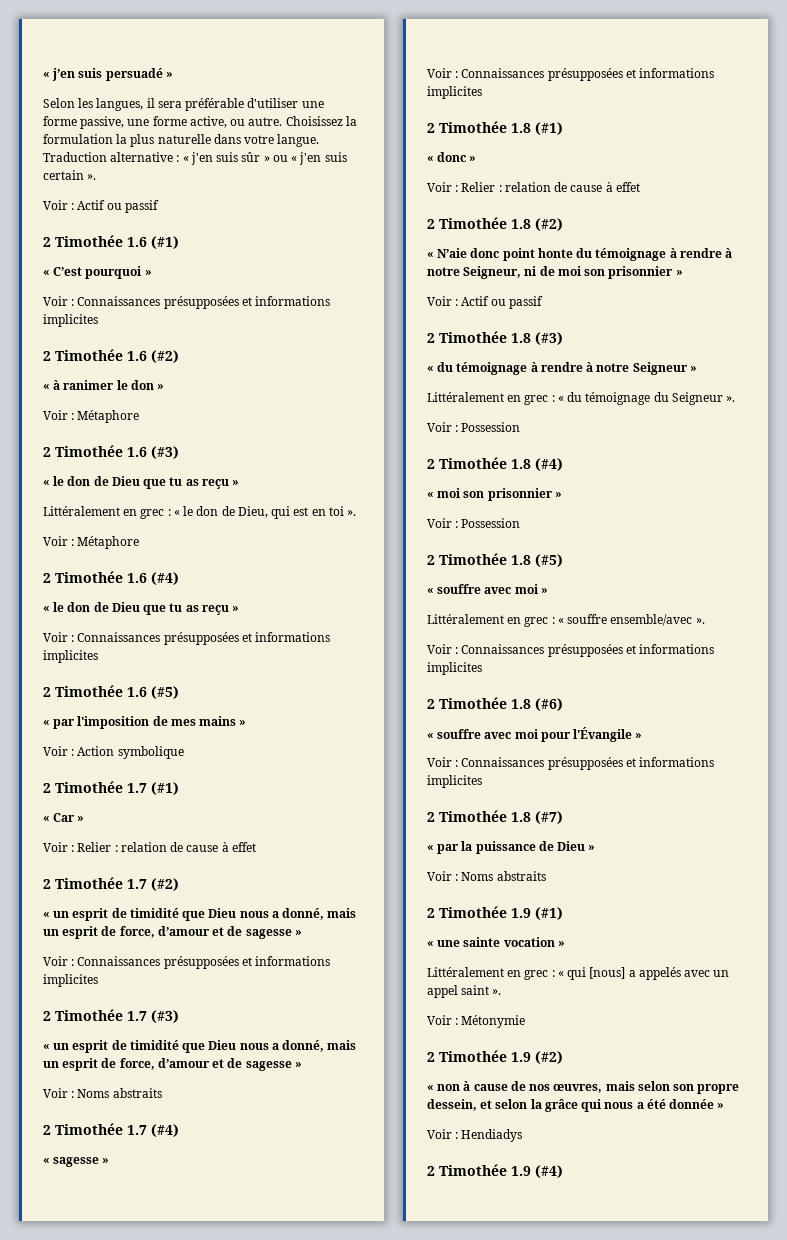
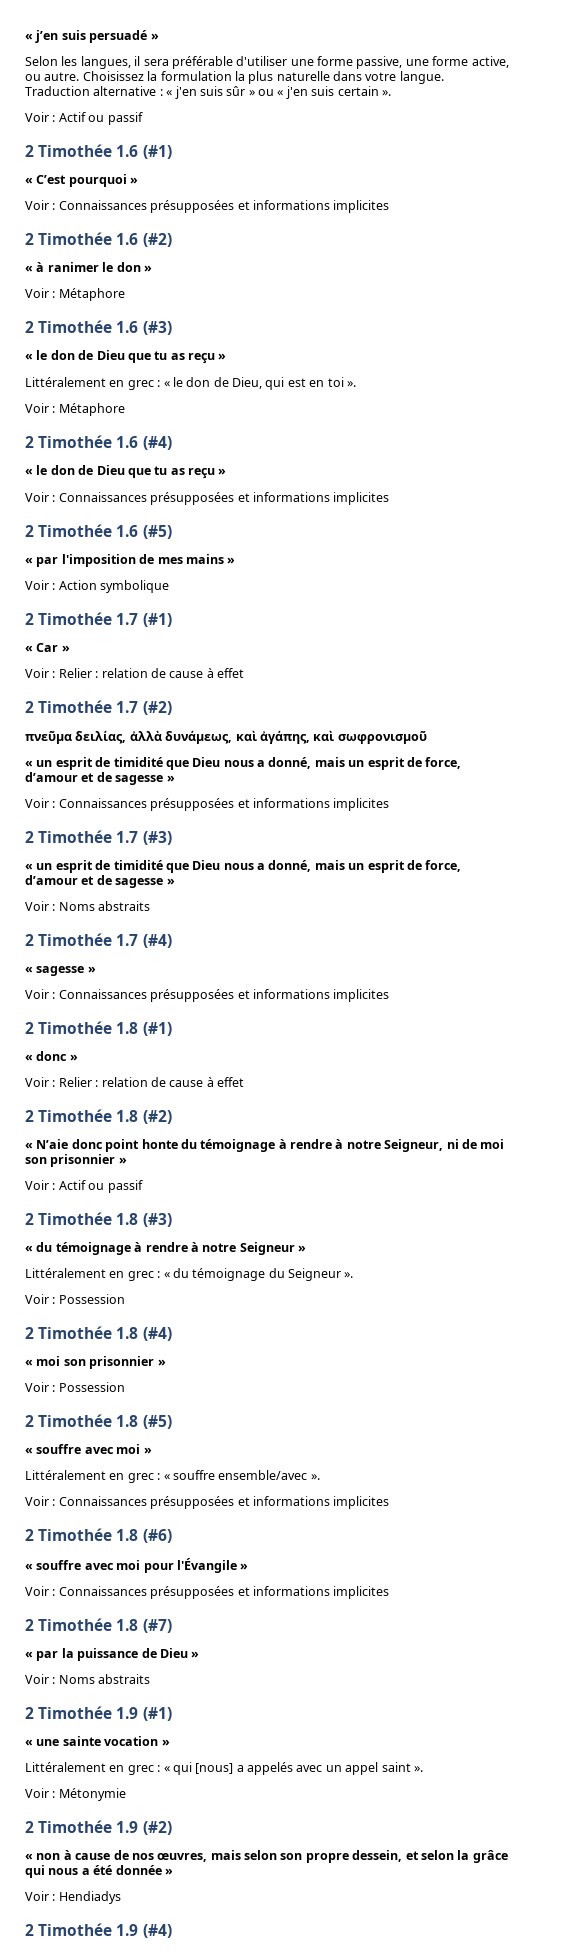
+ πνεῦμα δειλίας, ἀλλὰ δυνάμεως, καὶ ἀγάπης, καὶ σωφρονισμοῦ

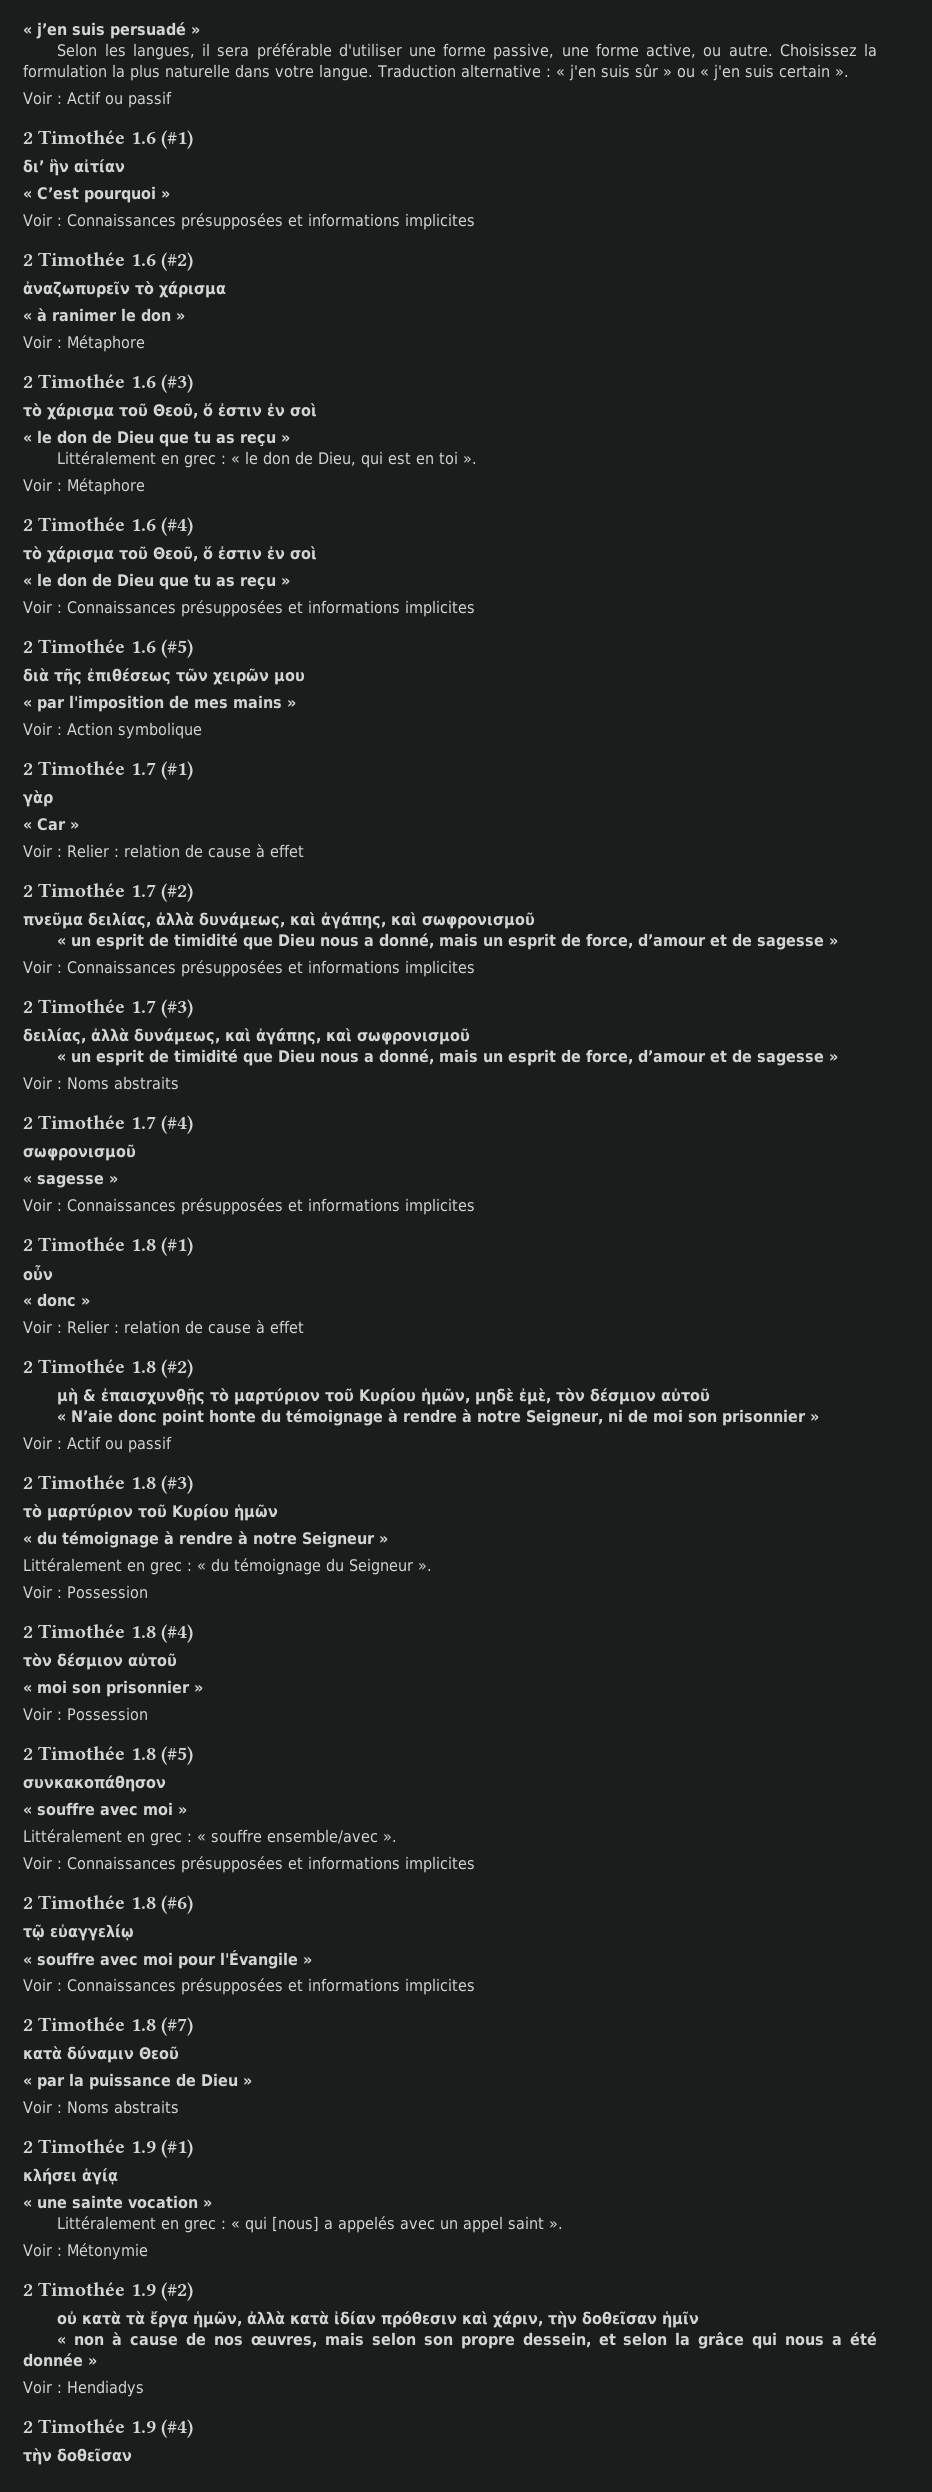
+ δι’ ἣν αἰτίαν
+ ἀναζωπυρεῖν τὸ χάρισμα
  2 Timothée 1.6 (#3)
+ τὸ χάρισμα τοῦ Θεοῦ, ὅ ἐστιν ἐν σοὶ
  2 Timothée 1.6 (#4)
+ τὸ χάρισμα τοῦ Θεοῦ, ὅ ἐστιν ἐν σοὶ
+ διὰ τῆς ἐπιθέσεως τῶν χειρῶν μου
+ γὰρ
  2 Timothée 1.7 (#3)
+ δειλίας, ἀλλὰ δυνάμεως, καὶ ἀγάπης, καὶ σωφρονισμοῦ
  2 Timothée 1.7 (#4)
+ σωφρονισμοῦ
+ οὖν
+ μὴ & ἐπαισχυνθῇς τὸ μαρτύριον τοῦ Κυρίου ἡμῶν, μηδὲ ἐμὲ, τὸν δέσμιον αὐτοῦ
+ τὸ μαρτύριον τοῦ Κυρίου ἡμῶν
  2 Timothée 1.8 (#4)
+ τὸν δέσμιον αὐτοῦ
+ συνκακοπάθησον
+ τῷ εὐαγγελίῳ
+ κατὰ δύναμιν Θεοῦ
+ κλήσει ἁγίᾳ
+ οὐ κατὰ τὰ ἔργα ἡμῶν, ἀλλὰ κατὰ ἰδίαν πρόθεσιν καὶ χάριν, τὴν δοθεῖσαν ἡμῖν
  2 Timothée 1.9 (#4)
+ τὴν δοθεῖσαν

